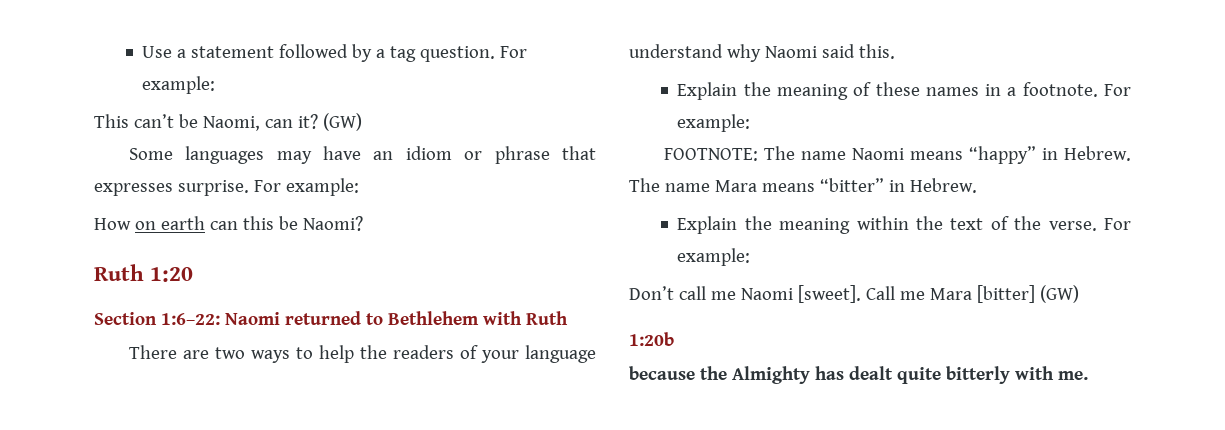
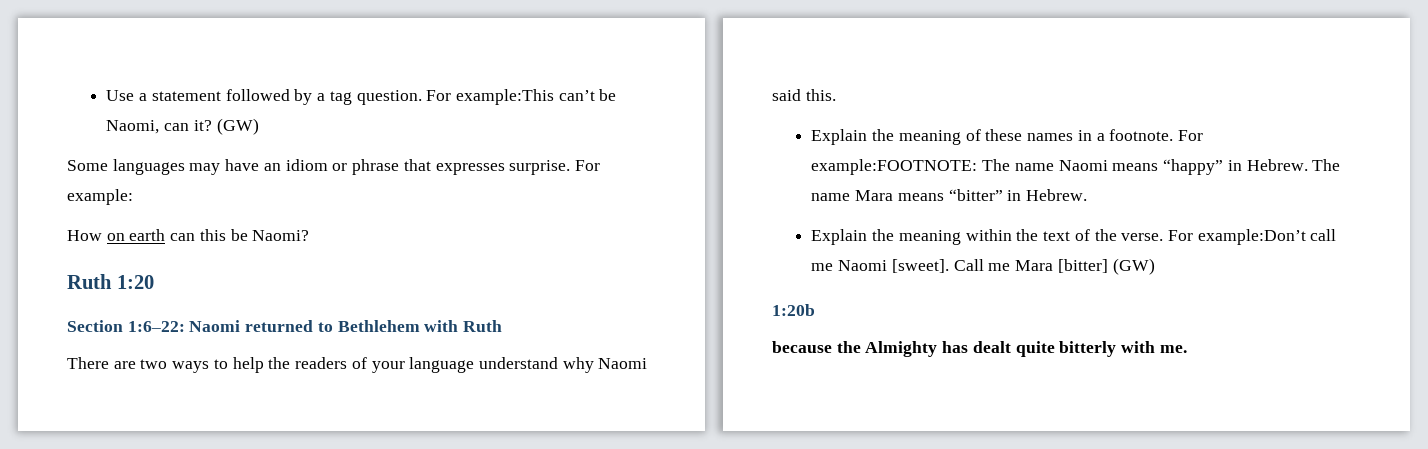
- Use a statement followed by a tag question. For example:
- This can’t be Naomi, can it?
+ Use a statement followed by a tag question. For example:This can’t be Naomi, can it?
- Explain the meaning of these names in a footnote. For example:
- FOOTNOTE: The name Naomi means “happy” in Hebrew.
+ Explain the meaning of these names in a footnote. For example:FOOTNOTE: The name Naomi means “happy” in Hebrew.
- Explain the meaning within the text of the verse. For example:
- Don’t call me Naomi [sweet].
+ Explain the meaning within the text of the verse. For example:Don’t call me Naomi [sweet].

